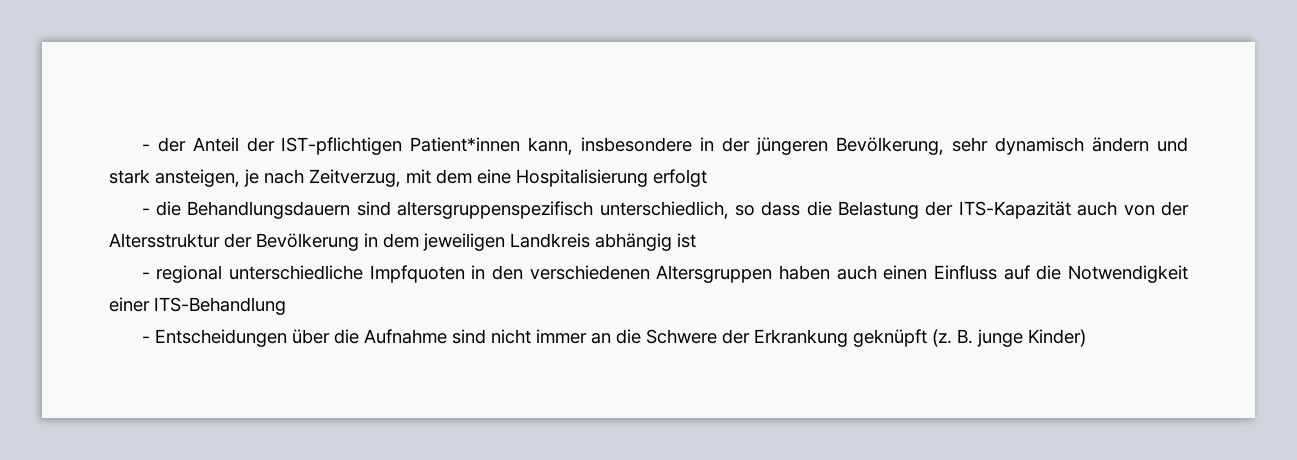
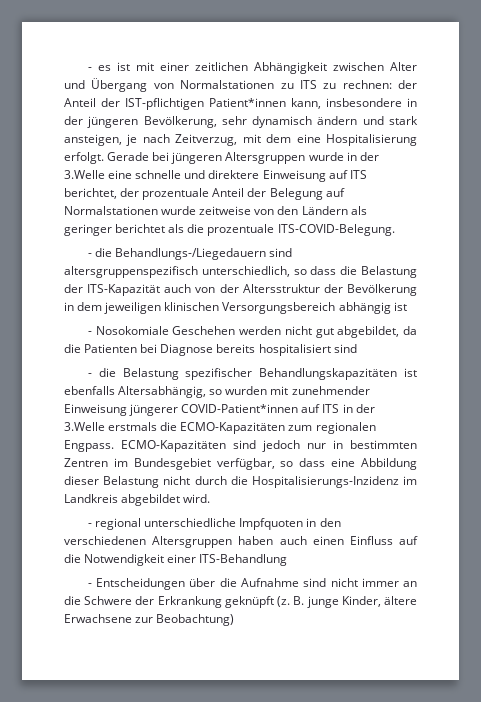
- - der Anteil der IST-pflichtigen Patient*innen kann, insbesondere in der jüngeren Bevölkerung, sehr dynamisch ändern und stark ansteigen, je nach Zeitverzug, mit dem eine Hospitalisierung erfolgt
- - die Behandlungsdauern sind altersgruppenspezifisch unterschiedlich, so dass die Belastung der ITS-Kapazität auch von der Altersstruktur der Bevölkerung in dem jeweiligen Landkreis abhängig ist
+ - es ist mit einer zeitlichen Abhängigkeit zwischen Alter und Übergang von Normalstationen zu ITS zu rechnen: der Anteil der IST-pflichtigen Patient*innen kann, insbesondere in der jüngeren Bevölkerung, sehr dynamisch ändern und stark ansteigen, je nach Zeitverzug, mit dem eine Hospitalisierung erfolgt. Gerade bei jüngeren Altersgruppen wurde in der 3.Welle eine schnelle und direktere Einweisung auf ITS berichtet, der prozentuale Anteil der Belegung auf Normalstationen wurde zeitweise von den Ländern als geringer berichtet als die prozentuale ITS-COVID-Belegung.
+ - die Behandlungs-/Liegedauern sind altersgruppenspezifisch unterschiedlich, so dass die Belastung der ITS-Kapazität auch von der Altersstruktur der Bevölkerung in dem jeweiligen klinischen Versorgungsbereich abhängig ist
+ - Nosokomiale Geschehen werden nicht gut abgebildet, da die Patienten bei Diagnose bereits hospitalisiert sind
+ - die Belastung spezifischer Behandlungskapazitäten ist ebenfalls Altersabhängig, so wurden mit zunehmender Einweisung jüngerer COVID-Patient*innen auf ITS in der 3.Welle erstmals die ECMO-Kapazitäten zum regionalen Engpass. ECMO-Kapazitäten sind jedoch nur in bestimmten Zentren im Bundesgebiet verfügbar, so dass eine Abbildung dieser Belastung nicht durch die Hospitalisierungs-Inzidenz im Landkreis abgebildet wird.
- B. junge Kinder)
+ B. junge Kinder, ältere Erwachsene zur Beobachtung)

